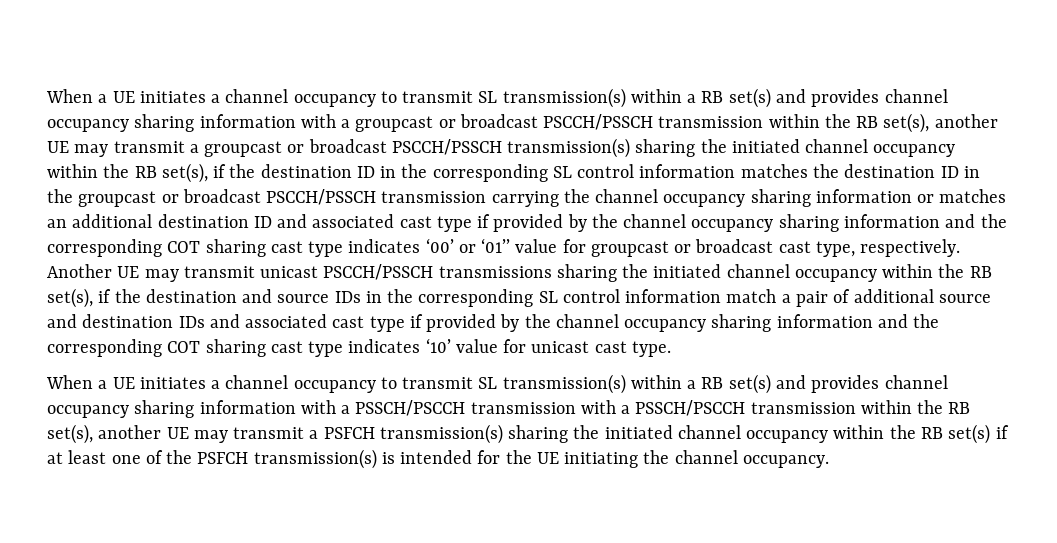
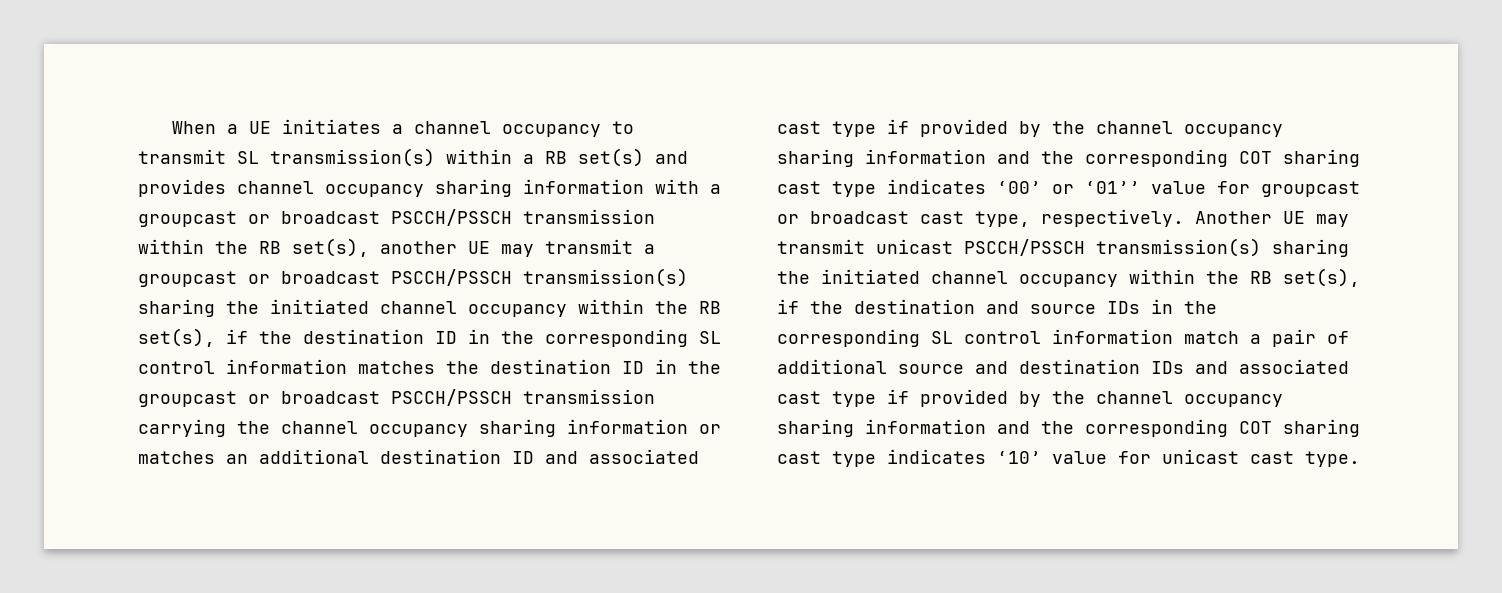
- Another UE may transmit unicast PSCCH/PSSCH transmissions sharing the initiated channel occupancy within the RB set(s), if the destination and source IDs in the corresponding SL control information match a pair of additional source and destination IDs and associated cast type if provided by the channel occupancy sharing information and the corresponding COT sharing cast type indicates ‘10’ value for unicast cast type.
+ Another UE may transmit unicast PSCCH/PSSCH transmission(s) sharing the initiated channel occupancy within the RB set(s), if the destination and source IDs in the corresponding SL control information match a pair of additional source and destination IDs and associated cast type if provided by the channel occupancy sharing information and the corresponding COT sharing cast type indicates ‘10’ value for unicast cast type.
- When a UE initiates a channel occupancy to transmit SL transmission(s) within a RB set(s) and provides channel occupancy sharing information with a PSSCH/PSCCH transmission with a PSSCH/PSCCH transmission within the RB set(s), another UE may transmit a PSFCH transmission(s) sharing the initiated channel occupancy within the RB set(s) if at least one of the PSFCH transmission(s) is intended for the UE initiating the channel occupancy.

